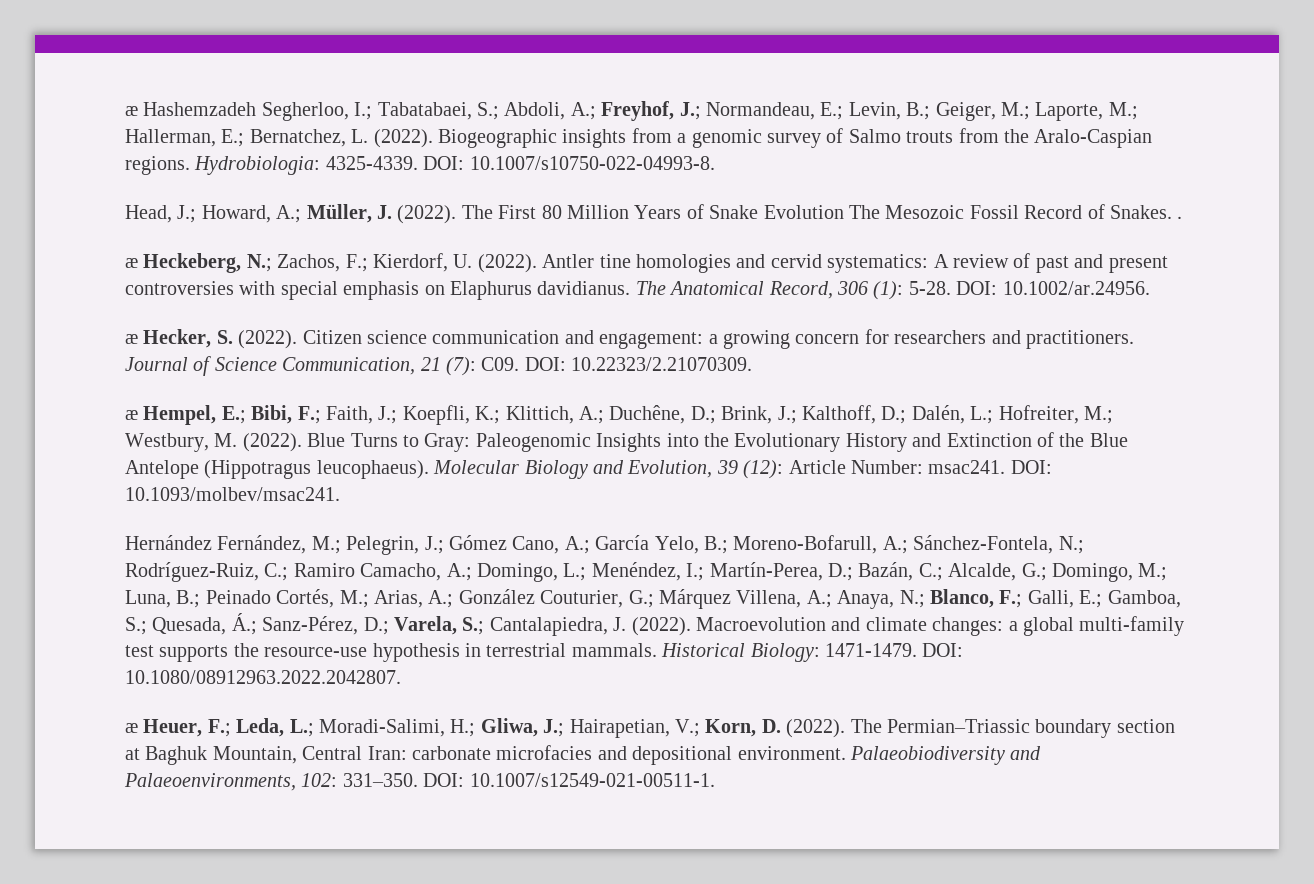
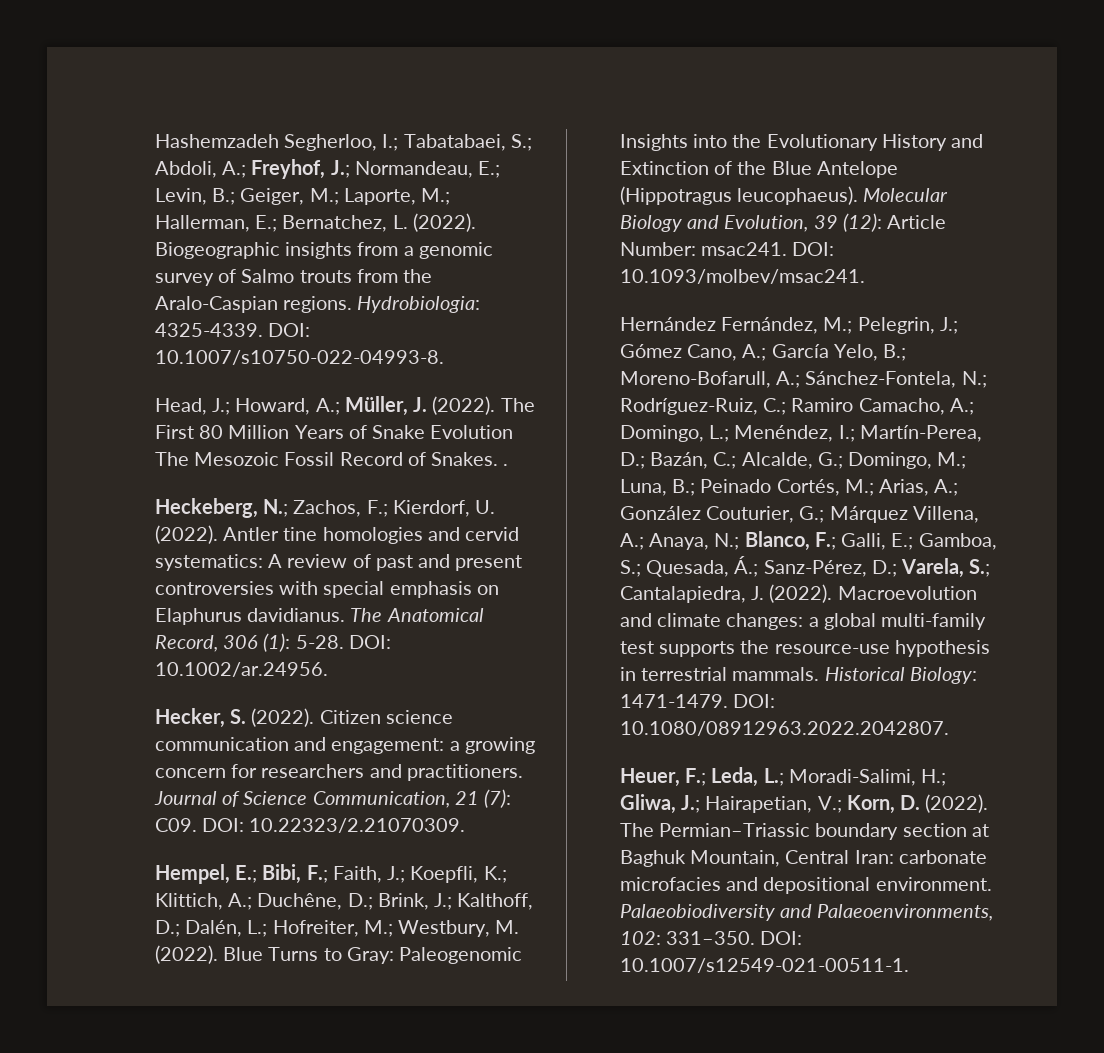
- æ Hashemzadeh Segherloo, I.; Tabatabaei, S.; Abdoli, A.; Freyhof, J.; Normandeau, E.; Levin, B.; Geiger, M.; Laporte, M.; Hallerman, E.; Bernatchez, L. (2022).
+ Hashemzadeh Segherloo, I.; Tabatabaei, S.; Abdoli, A.; Freyhof, J.; Normandeau, E.; Levin, B.; Geiger, M.; Laporte, M.; Hallerman, E.; Bernatchez, L. (2022).
- æ Heckeberg, N.; Zachos, F.; Kierdorf, U. (2022).
+ Heckeberg, N.; Zachos, F.; Kierdorf, U. (2022).
- æ Hecker, S. (2022).
+ Hecker, S. (2022).
- æ Hempel, E.; Bibi, F.; Faith, J.; Koepfli, K.; Klittich, A.; Duchêne, D.; Brink, J.; Kalthoff, D.; Dalén, L.; Hofreiter, M.; Westbury, M. (2022).
+ Hempel, E.; Bibi, F.; Faith, J.; Koepfli, K.; Klittich, A.; Duchêne, D.; Brink, J.; Kalthoff, D.; Dalén, L.; Hofreiter, M.; Westbury, M. (2022).
- æ Heuer, F.; Leda, L.; Moradi-Salimi, H.; Gliwa, J.; Hairapetian, V.; Korn, D. (2022).
+ Heuer, F.; Leda, L.; Moradi-Salimi, H.; Gliwa, J.; Hairapetian, V.; Korn, D. (2022).

